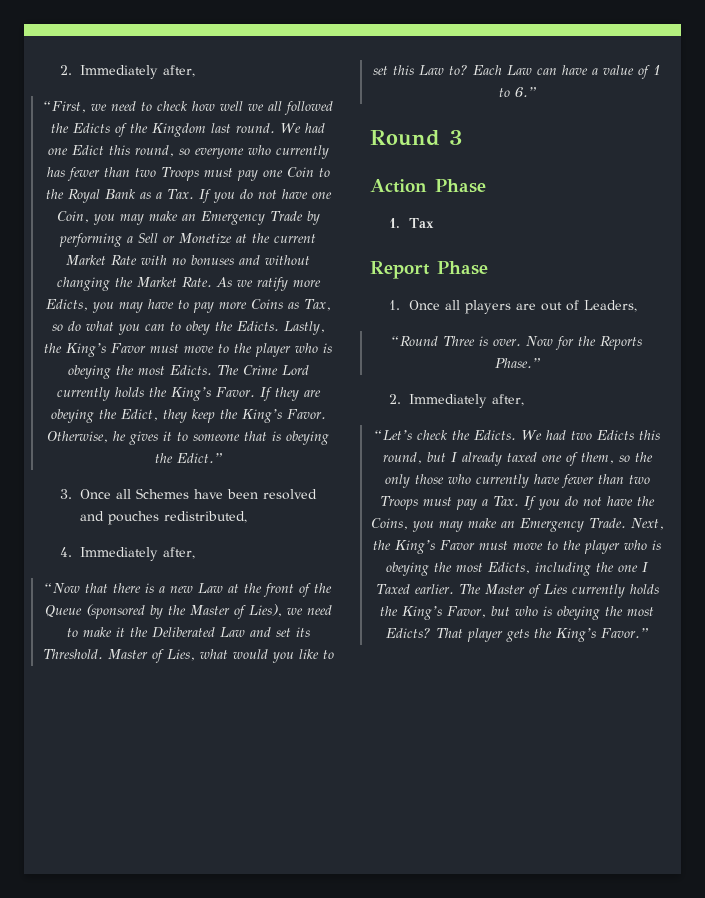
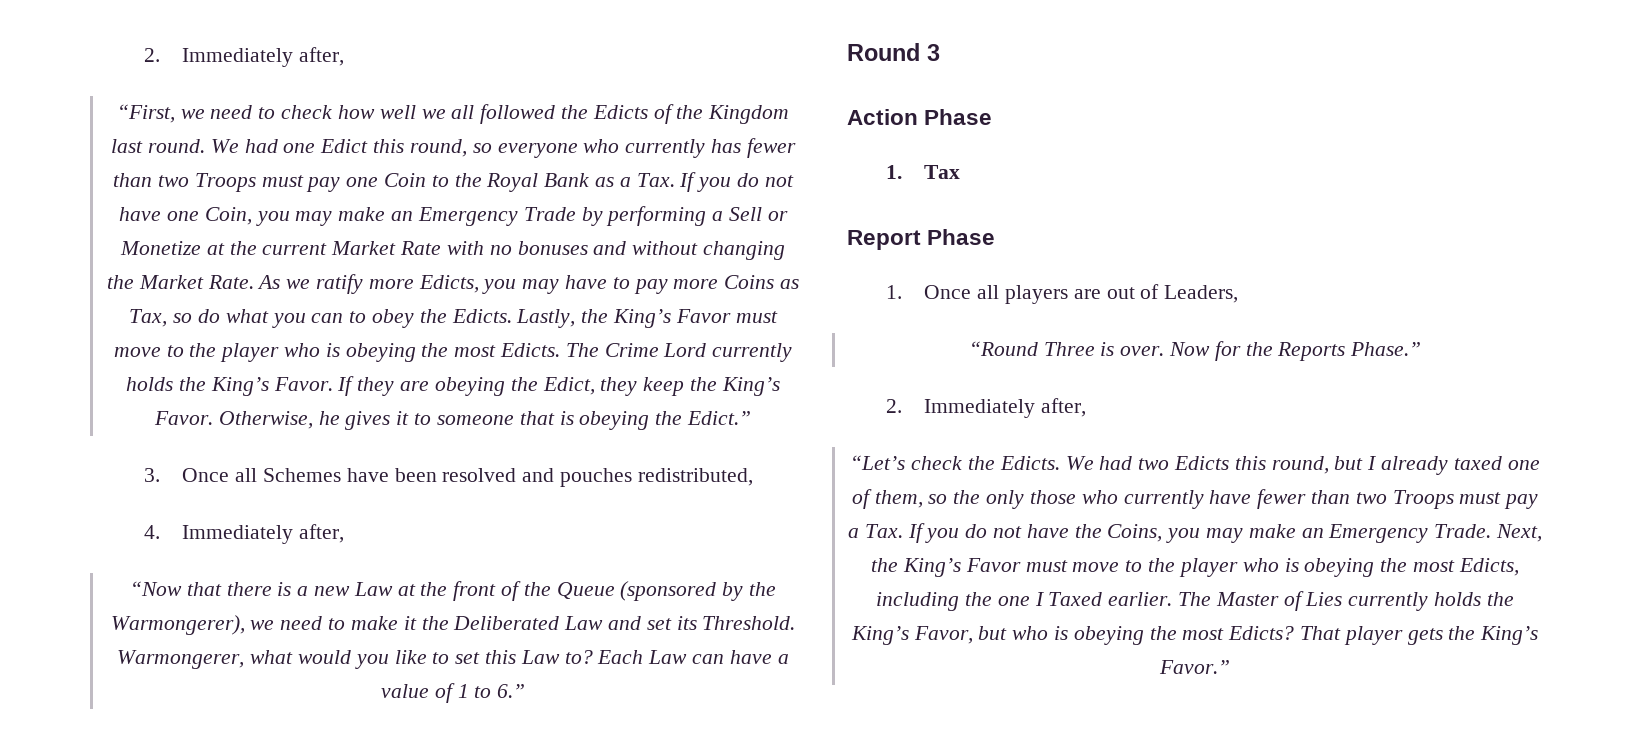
- “Now that there is a new Law at the front of the Queue (sponsored by the Master of Lies), we need to make it the Deliberated Law and set its Threshold.
+ “Now that there is a new Law at the front of the Queue (sponsored by the Warmongerer), we need to make it the Deliberated Law and set its Threshold.
- Master of Lies, what would you like to set this Law to?
+ Warmongerer, what would you like to set this Law to?

